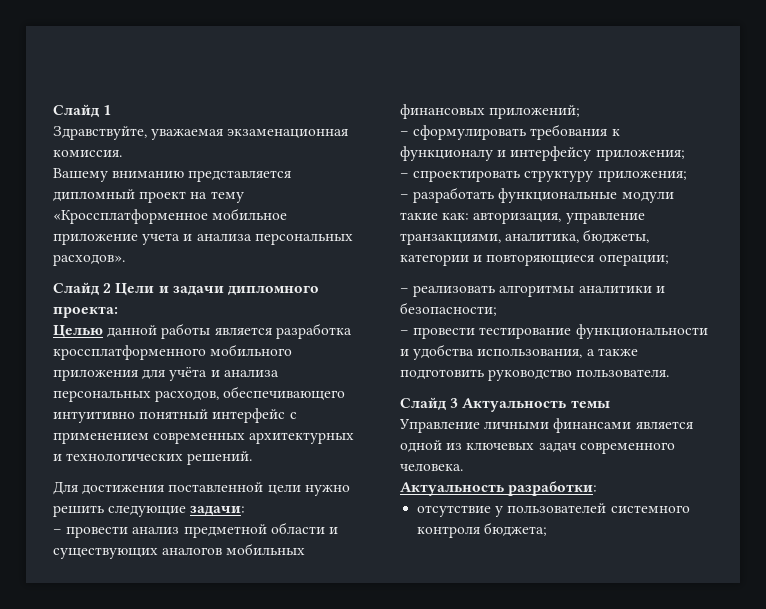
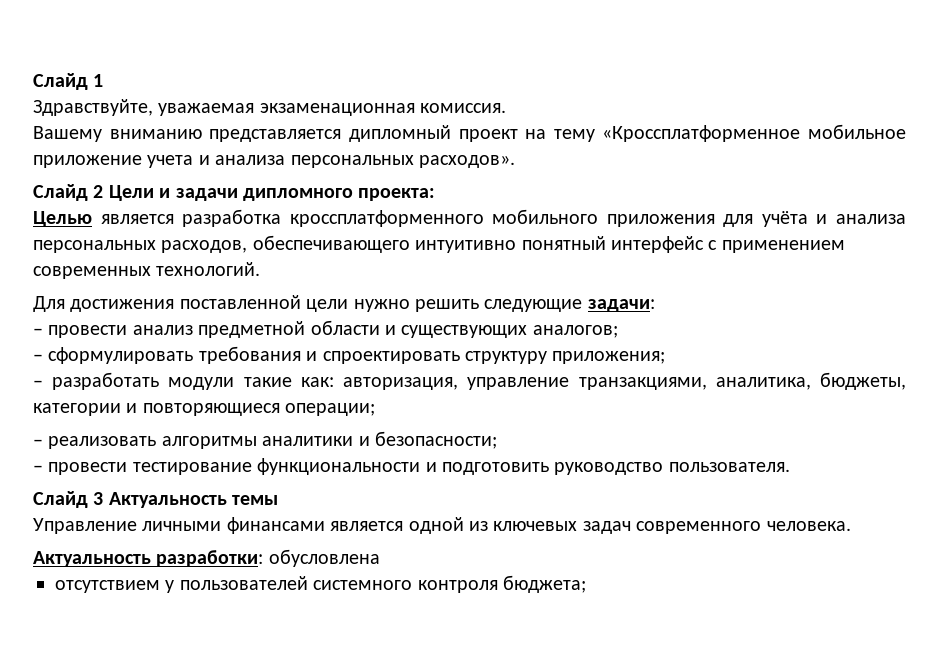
- Целью данной работы является разработка кроссплатформенного мобильного приложения для учёта и анализа персональных расходов, обеспечивающего интуитивно понятный интерфейс с применением современных архитектурных и технологических решений.
+ Целью является разработка кроссплатформенного мобильного приложения для учёта и анализа персональных расходов, обеспечивающего интуитивно понятный интерфейс с применением современных технологий.
- – провести анализ предметной области и существующих аналогов мобильных финансовых приложений;
+ – провести анализ предметной области и существующих аналогов;
- – сформулировать требования к функционалу и интерфейсу приложения;
- – спроектировать структуру приложения;
+ – сформулировать требования и спроектировать структуру приложения;
- – разработать функциональные модули такие как: авторизация, управление транзакциями, аналитика, бюджеты, категории и повторяющиеся операции;
+ – разработать модули такие как: авторизация, управление транзакциями, аналитика, бюджеты, категории и повторяющиеся операции;
- – провести тестирование функциональности и удобства использования, а также подготовить руководство пользователя.
+ – провести тестирование функциональности и подготовить руководство пользователя.
- Актуальность разработки:
- отсутствие у пользователей системного контроля бюджета;
+ Актуальность разработки: обусловлена
+ отсутствием у пользователей системного контроля бюджета;

